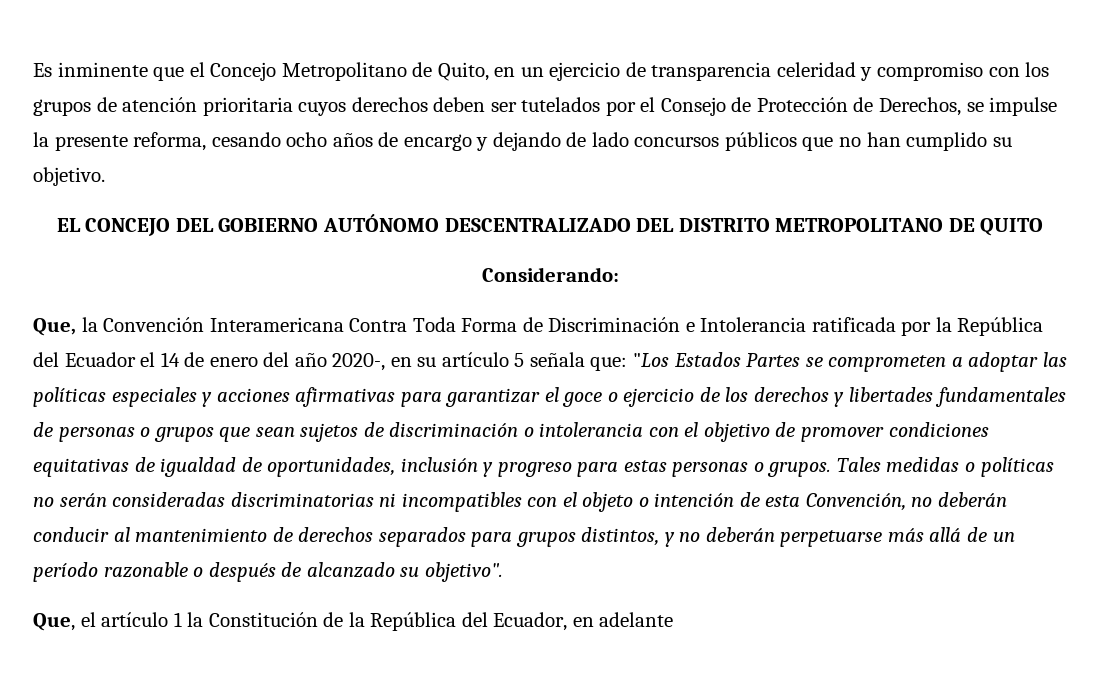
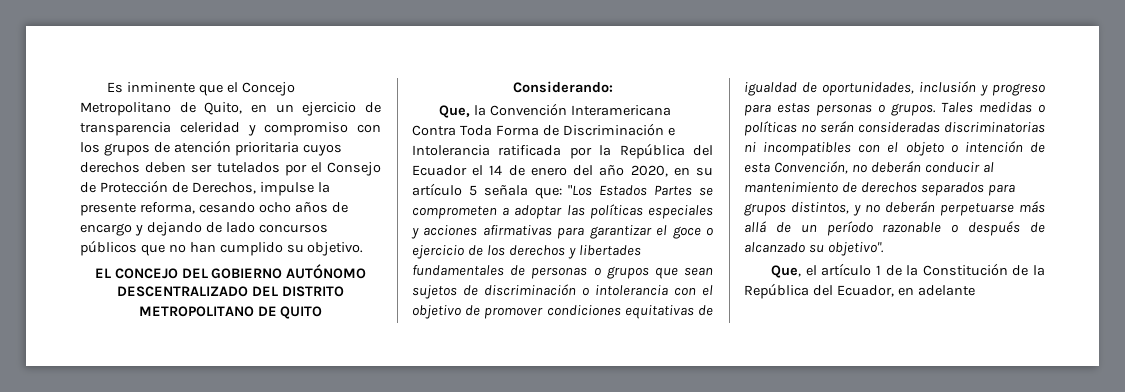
- Es inminente que el Concejo Metropolitano de Quito, en un ejercicio de transparencia celeridad y compromiso con los grupos de atención prioritaria cuyos derechos deben ser tutelados por el Consejo de Protección de Derechos, se impulse la presente reforma, cesando ocho años de encargo y dejando de lado concursos públicos que no han cumplido su objetivo.
+ Es inminente que el Concejo Metropolitano de Quito, en un ejercicio de transparencia celeridad y compromiso con los grupos de atención prioritaria cuyos derechos deben ser tutelados por el Consejo de Protección de Derechos, impulse la presente reforma, cesando ocho años de encargo y dejando de lado concursos públicos que no han cumplido su objetivo.
- Que, la Convención Interamericana Contra Toda Forma de Discriminación e Intolerancia ratificada por la República del Ecuador el 14 de enero del año 2020-, en su artículo 5 señala que:
+ Que, la Convención Interamericana Contra Toda Forma de Discriminación e Intolerancia ratificada por la República del Ecuador el 14 de enero del año 2020, en su artículo 5 señala que:
- Que, el artículo 1 la Constitución de la República del Ecuador, en adelante
+ Que, el artículo 1 de la Constitución de la República del Ecuador, en adelante

